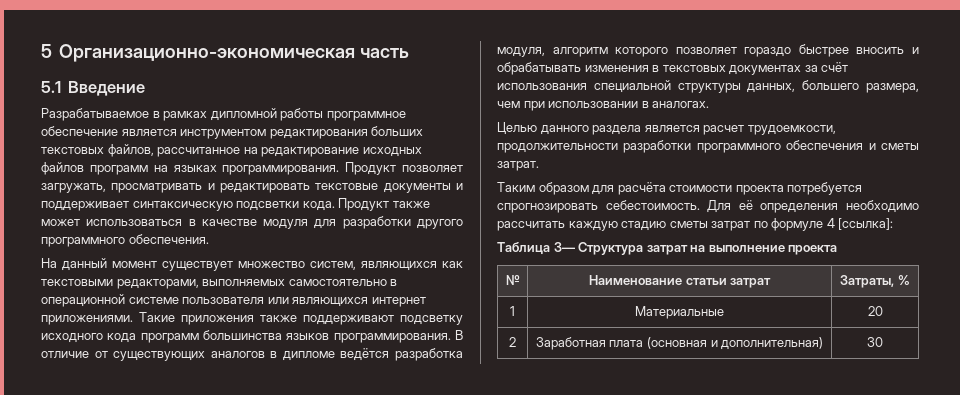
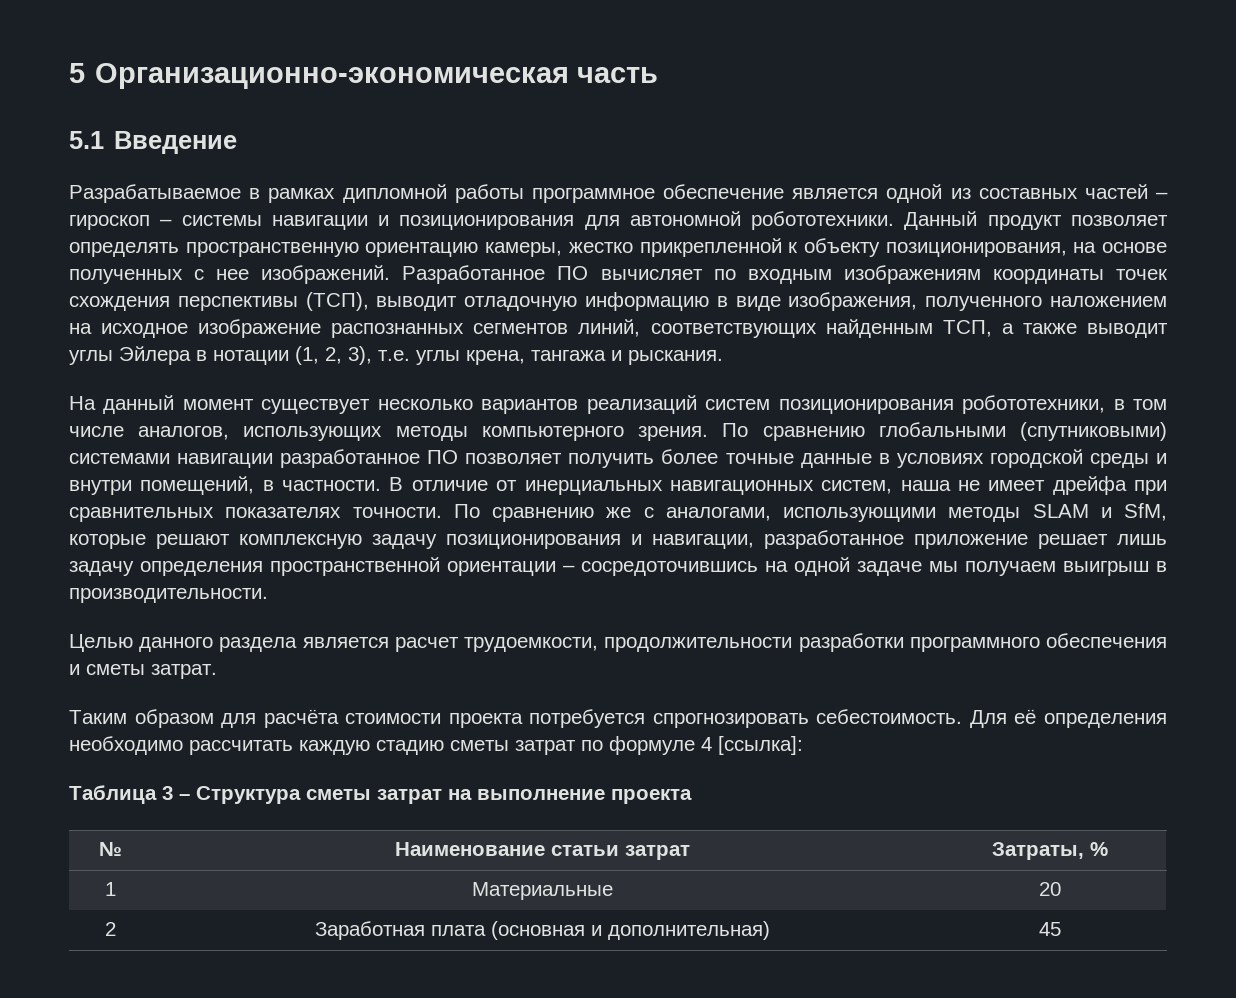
- Разрабатываемое в рамках дипломной работы программное обеспечение является инструментом редактирования больших текстовых файлов, рассчитанное на редактирование исходных файлов программ на языках программирования. Продукт позволяет загружать, просматривать и редактировать текстовые документы и поддерживает синтаксическую подсветки кода. Продукт также может использоваться в качестве модуля для разработки другого программного обеспечения.
- На данный момент существует множество систем, являющихся как текстовыми редакторами, выполняемых самостоятельно в операционной системе пользователя или являющихся интернет приложениями. Такие приложения также поддерживают подсветку исходного кода программ большинства языков программирования. В отличие от существующих аналогов в дипломе ведётся разработка модуля, алгоритм которого позволяет гораздо быстрее вносить и обрабатывать изменения в текстовых документах за счёт использования специальной структуры данных, большего размера, чем при использовании в аналогах.
+ Разрабатываемое в рамках дипломной работы программное обеспечение является одной из составных частей – гироскоп – системы навигации и позиционирования для автономной робототехники. Данный продукт позволяет определять пространственную ориентацию камеры, жестко прикрепленной к объекту позиционирования, на основе полученных с нее изображений. Разработанное ПО вычисляет по входным изображениям координаты точек схождения перспективы (ТСП), выводит отладочную информацию в виде изображения, полученного наложением на исходное изображение распознанных сегментов линий, соответствующих найденным ТСП, а также выводит углы Эйлера в нотации (1, 2, 3), т.е. углы крена, тангажа и рыскания.
+ На данный момент существует несколько вариантов реализаций систем позиционирования робототехники, в том числе аналогов, использующих методы компьютерного зрения. По сравнению глобальными (спутниковыми) системами навигации разработанное ПО позволяет получить более точные данные в условиях городской среды и внутри помещений, в частности. В отличие от инерциальных навигационных систем, наша не имеет дрейфа при сравнительных показателях точности. По сравнению же с аналогами, использующими методы SLAM и SfM, которые решают комплексную задачу позиционирования и навигации, разработанное приложение решает лишь задачу определения пространственной ориентации – сосредоточившись на одной задаче мы получаем выигрыш в производительности.
- Таблица 3— Структура затрат на выполнение проекта
+ Таблица 3 – Структура сметы затрат на выполнение проекта
- 2 | Заработная плата (основная и дополнительная) | 30
+ 2 | Заработная плата (основная и дополнительная) | 45

